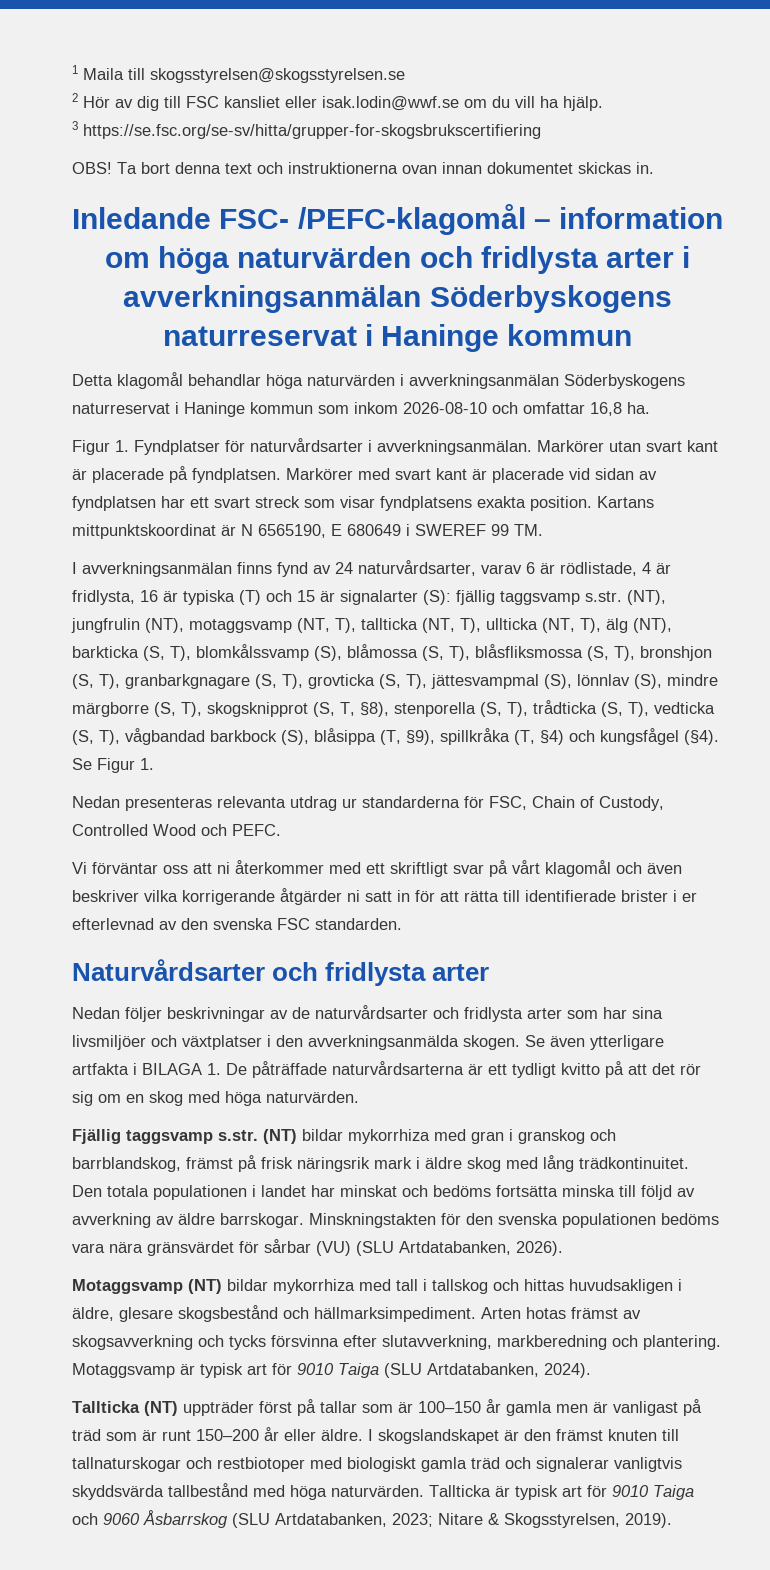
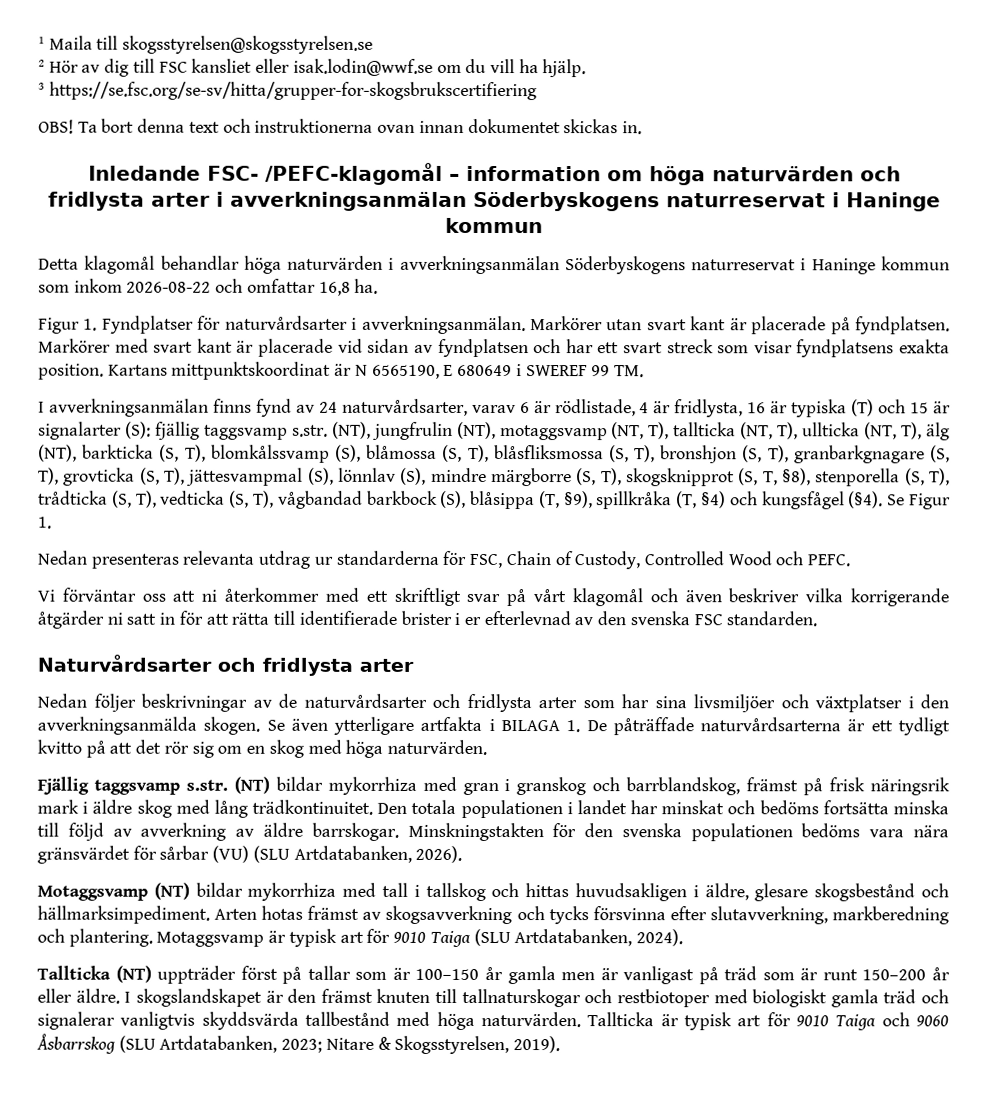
- Detta klagomål behandlar höga naturvärden i avverkningsanmälan Söderbyskogens naturreservat i Haninge kommun som inkom 2026-08-10 och omfattar 16,8 ha.
+ Detta klagomål behandlar höga naturvärden i avverkningsanmälan Söderbyskogens naturreservat i Haninge kommun som inkom 2026-08-22 och omfattar 16,8 ha.
- Markörer med svart kant är placerade vid sidan av fyndplatsen har ett svart streck som visar fyndplatsens exakta position.
+ Markörer med svart kant är placerade vid sidan av fyndplatsen och har ett svart streck som visar fyndplatsens exakta position.

